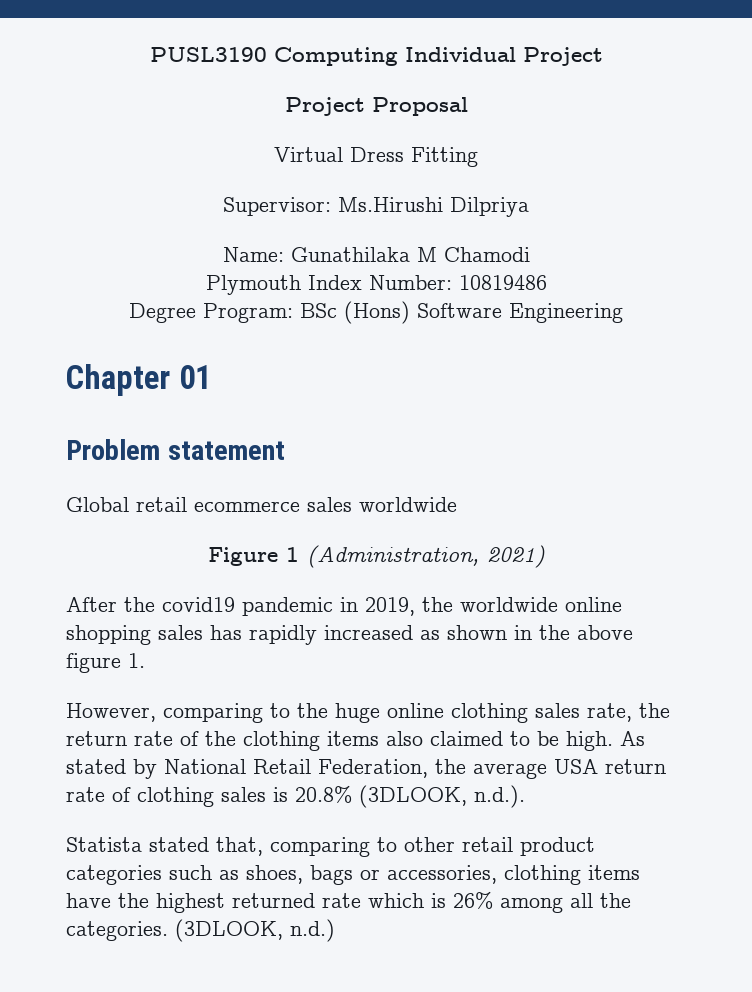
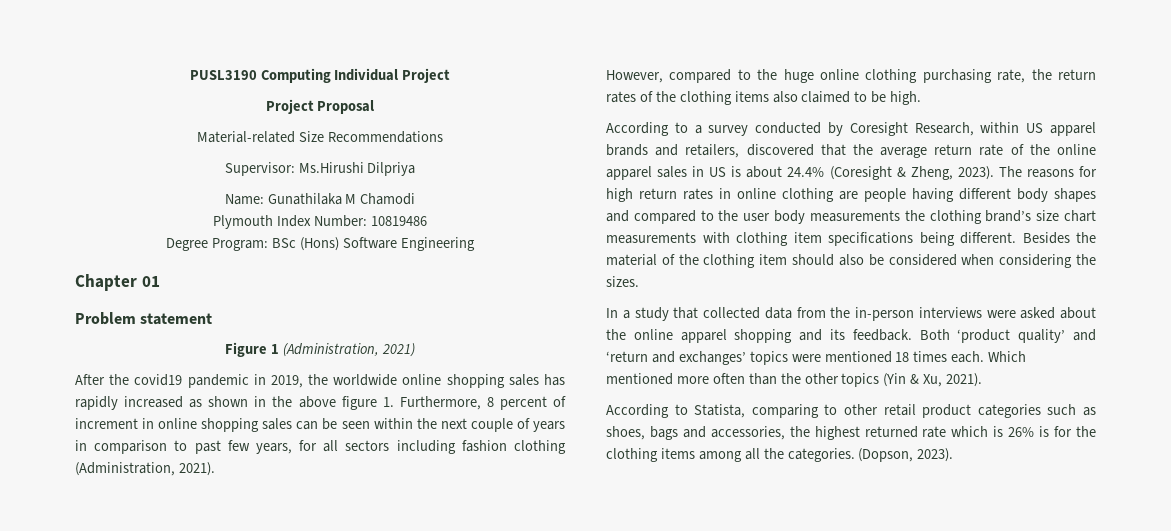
- Virtual Dress Fitting
+ Material-related Size Recommendations
- Global retail ecommerce sales worldwide
- After the covid19 pandemic in 2019, the worldwide online shopping sales has rapidly increased as shown in the above figure 1.
+ After the covid19 pandemic in 2019, the worldwide online shopping sales has rapidly increased as shown in the above figure 1. Furthermore, 8 percent of increment in online shopping sales can be seen within the next couple of years in comparison to past few years, for all sectors including fashion clothing (Administration, 2021).
- However, comparing to the huge online clothing sales rate, the return rate of the clothing items also claimed to be high. As stated by National Retail Federation, the average USA return rate of clothing sales is 20.8% (3DLOOK, n.d.).
- Statista stated that, comparing to other retail product categories such as shoes, bags or accessories, clothing items have the highest returned rate which is 26% among all the categories.
+ However, compared to the huge online clothing purchasing rate, the return rates of the clothing items also claimed to be high.
+ According to a survey conducted by Coresight Research, within US apparel brands and retailers, discovered that the average return rate of the online apparel sales in US is about 24.4% (Coresight & Zheng, 2023). The reasons for high return rates in online clothing are people having different body shapes and compared to the user body measurements the clothing brand’s size chart measurements with clothing item specifications being different. Besides the material of the clothing item should also be considered when considering the sizes.
+ In a study that collected data from the in-person interviews were asked about the online apparel shopping and its feedback. Both ‘product quality’ and ‘return and exchanges’ topics were mentioned 18 times each. Which mentioned more often than the other topics (Yin & Xu, 2021).
+ According to Statista, comparing to other retail product categories such as shoes, bags and accessories, the highest returned rate which is 26% is for the clothing items among all the categories.
- (3DLOOK, n.d.)
+ (Dopson, 2023).

